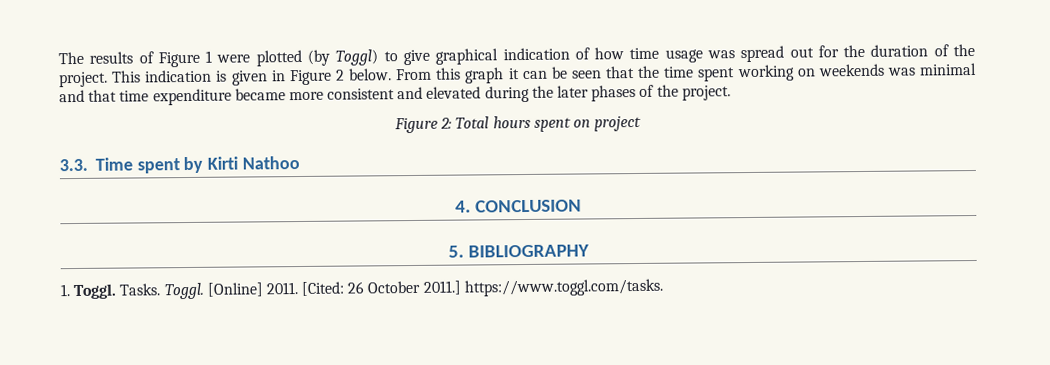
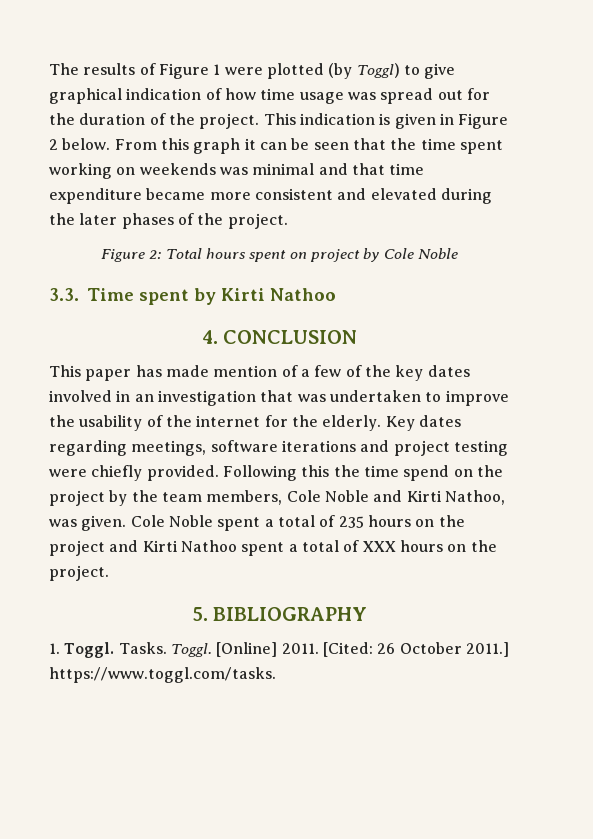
- Figure 2: Total hours spent on project
+ Figure 2: Total hours spent on project by Cole Noble
+ This paper has made mention of a few of the key dates involved in an investigation that was undertaken to improve the usability of the internet for the elderly. Key dates regarding meetings, software iterations and project testing were chiefly provided. Following this the time spend on the project by the team members, Cole Noble and Kirti Nathoo, was given. Cole Noble spent a total of 235 hours on the project and Kirti Nathoo spent a total of XXX hours on the project.

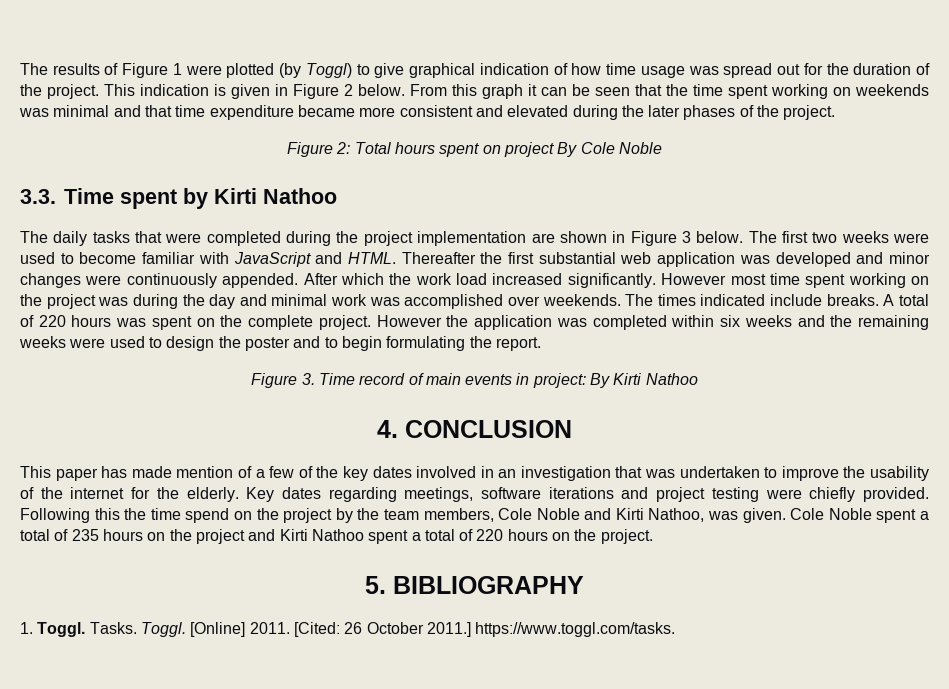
- Figure 2: Total hours spent on project by Cole Noble
+ Figure 2: Total hours spent on project By Cole Noble
+ The daily tasks that were completed during the project implementation are shown in Figure 3 below. The first two weeks were used to become familiar with JavaScript and HTML. Thereafter the first substantial web application was developed and minor changes were continuously appended. After which the work load increased significantly. However most time spent working on the project was during the day and minimal work was accomplished over weekends. The times indicated include breaks. A total of 220 hours was spent on the complete project. However the application was completed within six weeks and the remaining weeks were used to design the poster and to begin formulating the report.
+ Figure 3. Time record of main events in project: By Kirti Nathoo
- Cole Noble spent a total of 235 hours on the project and Kirti Nathoo spent a total of XXX hours on the project.
+ Cole Noble spent a total of 235 hours on the project and Kirti Nathoo spent a total of 220 hours on the project.

